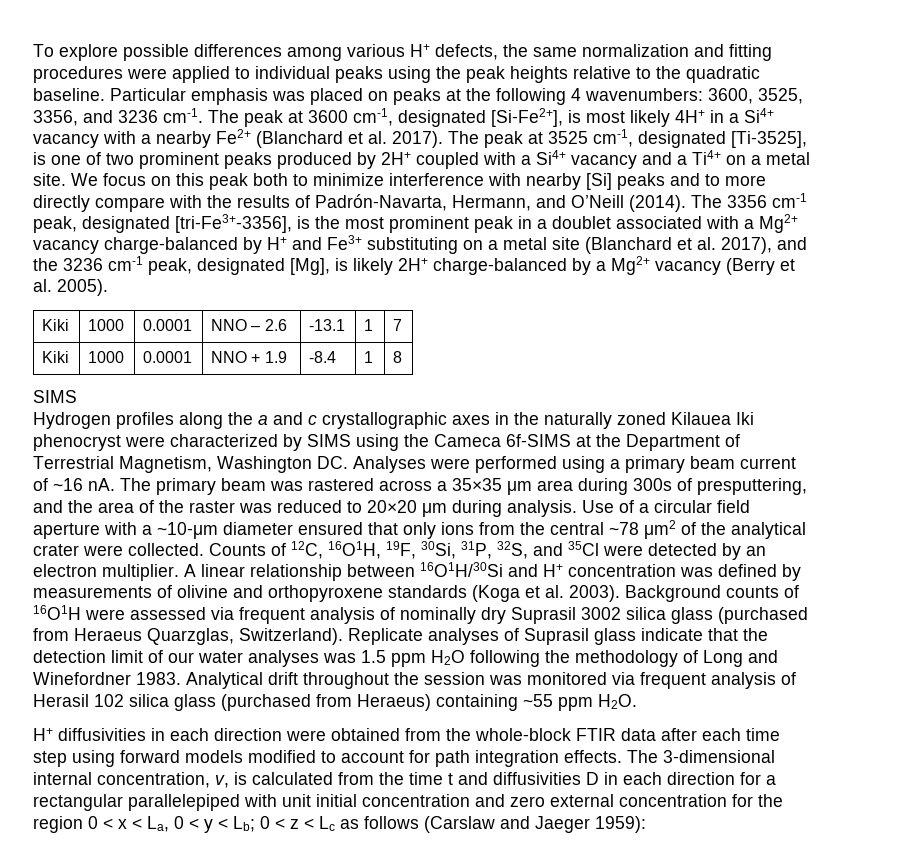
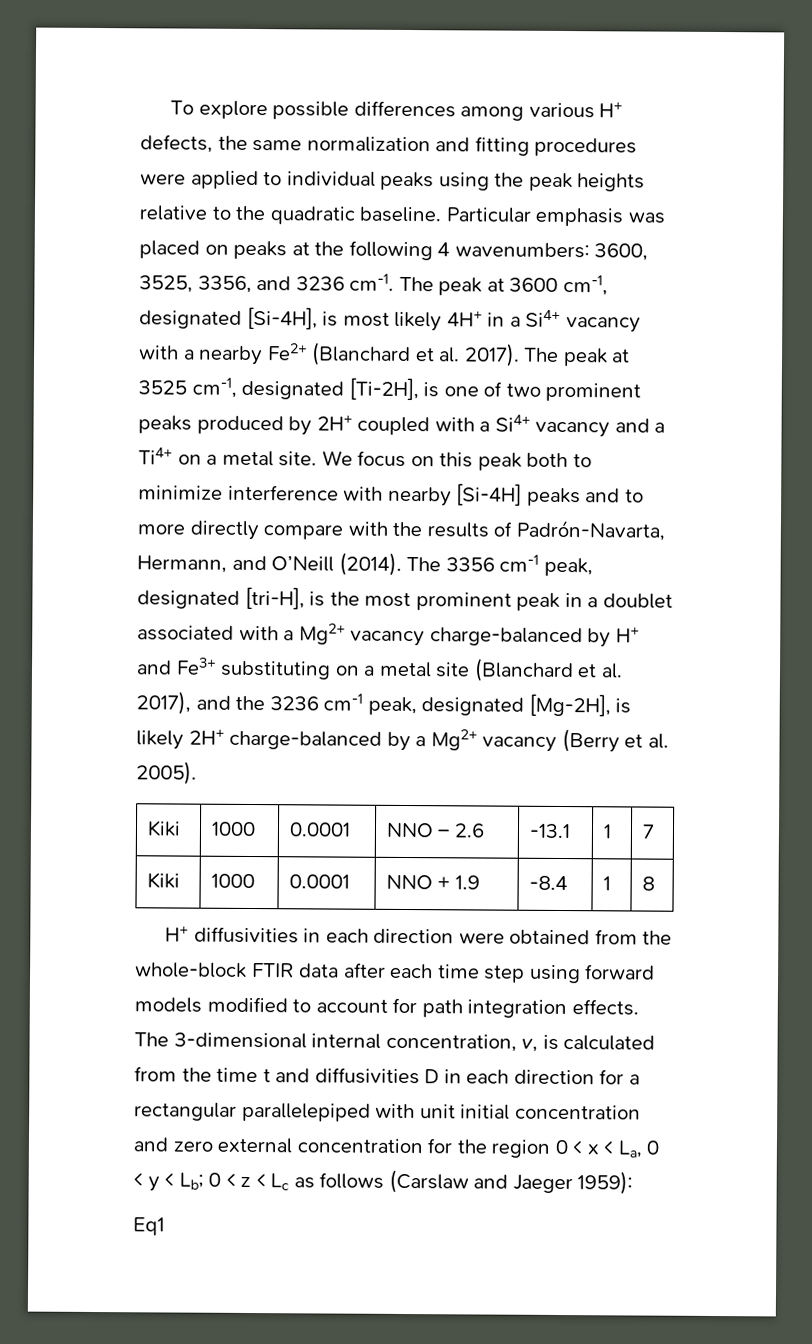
- The peak at 3600 cm-1, designated [Si-Fe2+], is most likely 4H+ in a Si4+ vacancy with a nearby Fe2+ (Blanchard et al. 2017).
+ The peak at 3600 cm-1, designated [Si-4H], is most likely 4H+ in a Si4+ vacancy with a nearby Fe2+ (Blanchard et al. 2017).
- The peak at 3525 cm-1, designated [Ti-3525], is one of two prominent peaks produced by 2H+ coupled with a Si4+ vacancy and a Ti4+ on a metal site.
+ The peak at 3525 cm-1, designated [Ti-2H], is one of two prominent peaks produced by 2H+ coupled with a Si4+ vacancy and a Ti4+ on a metal site.
- We focus on this peak both to minimize interference with nearby [Si] peaks and to more directly compare with the results of Padrón-Navarta, Hermann, and O’Neill (2014).
+ We focus on this peak both to minimize interference with nearby [Si-4H] peaks and to more directly compare with the results of Padrón-Navarta, Hermann, and O’Neill (2014).
- The 3356 cm-1 peak, designated [tri-Fe3+-3356], is the most prominent peak in a doublet associated with a Mg2+ vacancy charge-balanced by H+ and Fe3+ substituting on a metal site (Blanchard et al. 2017), and the 3236 cm-1 peak, designated [Mg], is likely 2H+ charge-balanced by a Mg2+ vacancy (Berry et al. 2005).
+ The 3356 cm-1 peak, designated [tri-H], is the most prominent peak in a doublet associated with a Mg2+ vacancy charge-balanced by H+ and Fe3+ substituting on a metal site (Blanchard et al. 2017), and the 3236 cm-1 peak, designated [Mg-2H], is likely 2H+ charge-balanced by a Mg2+ vacancy (Berry et al. 2005).
  Kiki | 1000 | 0.0001 | NNO + 1.9 | -8.4 | 1 | 8
- SIMS
- Hydrogen profiles along the a and c crystallographic axes in the naturally zoned Kilauea Iki phenocryst were characterized by SIMS using the Cameca 6f-SIMS at the Department of Terrestrial Magnetism, Washington DC. Analyses were performed using a primary beam current of ~16 nA. The primary beam was rastered across a 35×35 μm area during 300s of presputtering, and the area of the raster was reduced to 20×20 μm during analysis. Use of a circular field aperture with a ~10-μm diameter ensured that only ions from the central ~78 μm2 of the analytical crater were collected. Counts of 12C, 16O1H, 19F, 30Si, 31P, 32S, and 35Cl were detected by an electron multiplier. A linear relationship between 16O1H/30Si and H+ concentration was defined by measurements of olivine and orthopyroxene standards (Koga et al. 2003). Background counts of 16O1H were assessed via frequent analysis of nominally dry Suprasil 3002 silica glass (purchased from Heraeus Quarzglas, Switzerland). Replicate analyses of Suprasil glass indicate that the detection limit of our water analyses was 1.5 ppm H2O following the methodology of Long and Winefordner 1983. Analytical drift throughout the session was monitored via frequent analysis of Herasil 102 silica glass (purchased from Heraeus) containing ~55 ppm H2O.
+ Eq1

